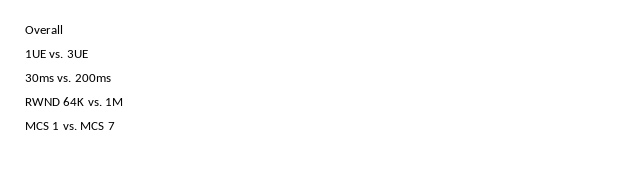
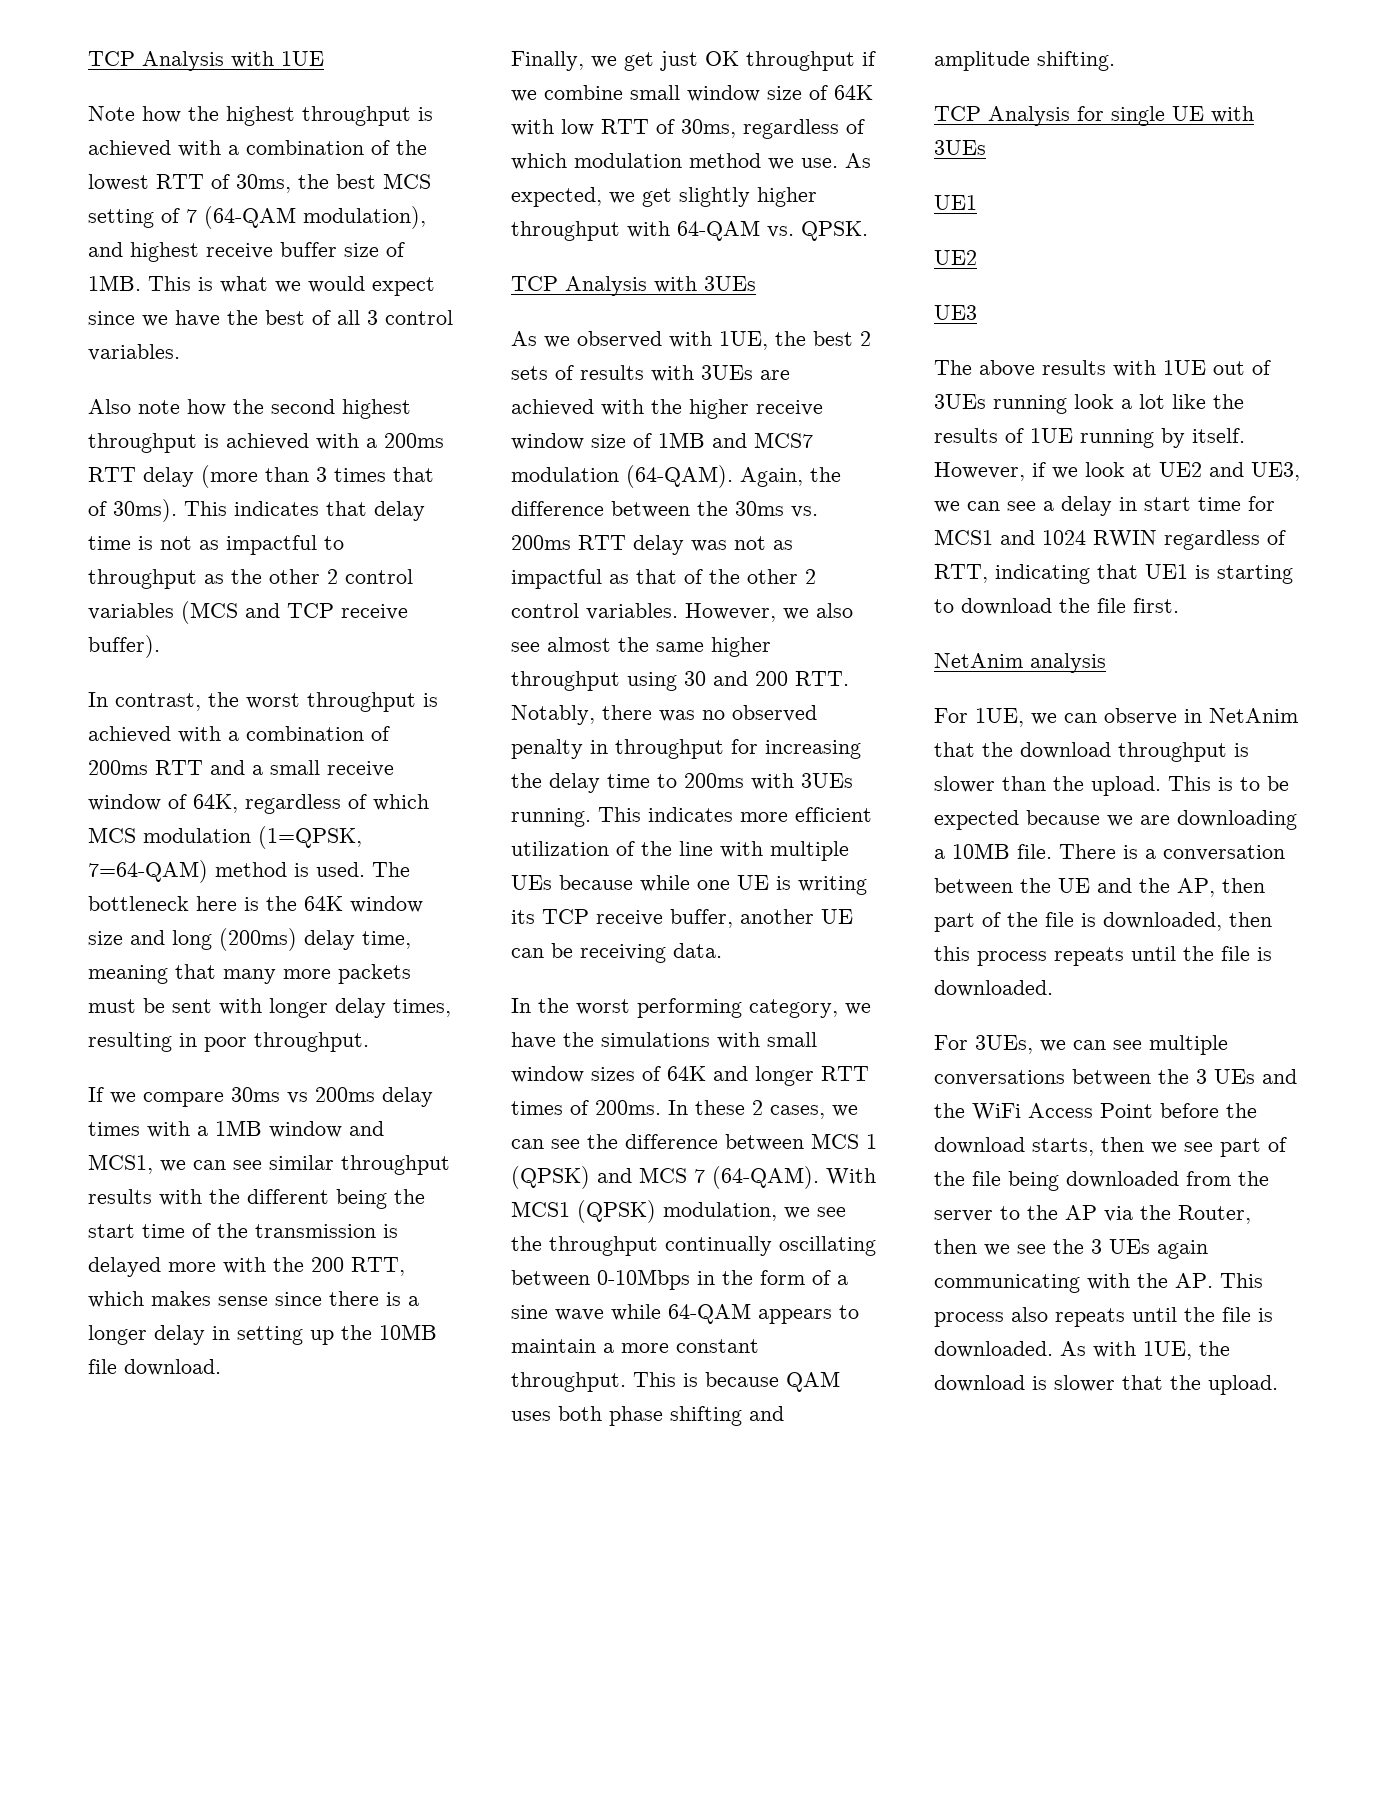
- Overall
- 1UE vs. 3UE
- 30ms vs. 200ms
- RWND 64K vs. 1M
- MCS 1 vs. MCS 7
+ TCP Analysis with 1UE
+ Note how the highest throughput is achieved with a combination of the lowest RTT of 30ms, the best MCS setting of 7 (64-QAM modulation), and highest receive buffer size of 1MB. This is what we would expect since we have the best of all 3 control variables.
+ Also note how the second highest throughput is achieved with a 200ms RTT delay (more than 3 times that of 30ms). This indicates that delay time is not as impactful to throughput as the other 2 control variables (MCS and TCP receive buffer).
+ In contrast, the worst throughput is achieved with a combination of 200ms RTT and a small receive window of 64K, regardless of which MCS modulation (1=QPSK, 7=64-QAM) method is used. The bottleneck here is the 64K window size and long (200ms) delay time, meaning that many more packets must be sent with longer delay times, resulting in poor throughput.
+ If we compare 30ms vs 200ms delay times with a 1MB window and MCS1, we can see similar throughput results with the different being the start time of the transmission is delayed more with the 200 RTT, which makes sense since there is a longer delay in setting up the 10MB file download.
+ Finally, we get just OK throughput if we combine small window size of 64K with low RTT of 30ms, regardless of which modulation method we use. As expected, we get slightly higher throughput with 64-QAM vs. QPSK.
+ TCP Analysis with 3UEs
+ As we observed with 1UE, the best 2 sets of results with 3UEs are achieved with the higher receive window size of 1MB and MCS7 modulation (64-QAM). Again, the difference between the 30ms vs. 200ms RTT delay was not as impactful as that of the other 2 control variables. However, we also see almost the same higher throughput using 30 and 200 RTT. Notably, there was no observed penalty in throughput for increasing the delay time to 200ms with 3UEs running. This indicates more efficient utilization of the line with multiple UEs because while one UE is writing its TCP receive buffer, another UE can be receiving data.
+ In the worst performing category, we have the simulations with small window sizes of 64K and longer RTT times of 200ms. In these 2 cases, we can see the difference between MCS 1 (QPSK) and MCS 7 (64-QAM). With MCS1 (QPSK) modulation, we see the throughput continually oscillating between 0-10Mbps in the form of a sine wave while 64-QAM appears to maintain a more constant throughput. This is because QAM uses both phase shifting and amplitude shifting.
+ TCP Analysis for single UE with 3UEs
+ UE1
+ UE2
+ UE3
+ The above results with 1UE out of 3UEs running look a lot like the results of 1UE running by itself. However, if we look at UE2 and UE3, we can see a delay in start time for MCS1 and 1024 RWIN regardless of RTT, indicating that UE1 is starting to download the file first.
+ NetAnim analysis
+ For 1UE, we can observe in NetAnim that the download throughput is slower than the upload. This is to be expected because we are downloading a 10MB file. There is a conversation between the UE and the AP, then part of the file is downloaded, then this process repeats until the file is downloaded.
+ For 3UEs, we can see multiple conversations between the 3 UEs and the WiFi Access Point before the download starts, then we see part of the file being downloaded from the server to the AP via the Router, then we see the 3 UEs again communicating with the AP. This process also repeats until the file is downloaded. As with 1UE, the download is slower that the upload.

